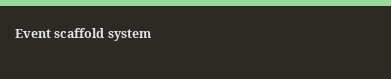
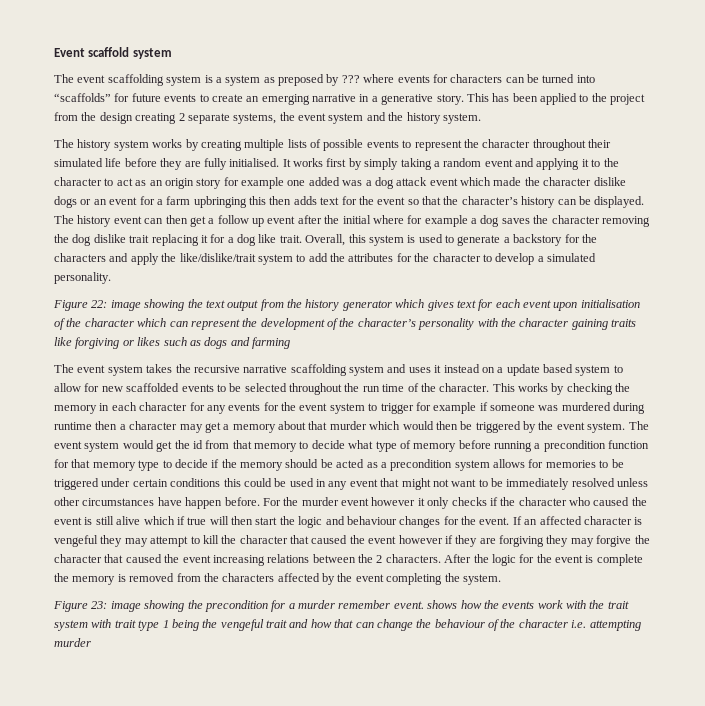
+ The event scaffolding system is a system as preposed by ??? where events for characters can be turned into “scaffolds” for future events to create an emerging narrative in a generative story. This has been applied to the project from the design creating 2 separate systems, the event system and the history system.
+ The history system works by creating multiple lists of possible events to represent the character throughout their simulated life before they are fully initialised. It works first by simply taking a random event and applying it to the character to act as an origin story for example one added was a dog attack event which made the character dislike dogs or an event for a farm upbringing this then adds text for the event so that the character’s history can be displayed. The history event can then get a follow up event after the initial where for example a dog saves the character removing the dog dislike trait replacing it for a dog like trait. Overall, this system is used to generate a backstory for the characters and apply the like/dislike/trait system to add the attributes for the character to develop a simulated personality.
+ Figure 22: image showing the text output from the history generator which gives text for each event upon initialisation of the character which can represent the development of the character’s personality with the character gaining traits like forgiving or likes such as dogs and farming
+ The event system takes the recursive narrative scaffolding system and uses it instead on a update based system to allow for new scaffolded events to be selected throughout the run time of the character. This works by checking the memory in each character for any events for the event system to trigger for example if someone was murdered during runtime then a character may get a memory about that murder which would then be triggered by the event system. The event system would get the id from that memory to decide what type of memory before running a precondition function for that memory type to decide if the memory should be acted as a precondition system allows for memories to be triggered under certain conditions this could be used in any event that might not want to be immediately resolved unless other circumstances have happen before. For the murder event however it only checks if the character who caused the event is still alive which if true will then start the logic and behaviour changes for the event. If an affected character is vengeful they may attempt to kill the character that caused the event however if they are forgiving they may forgive the character that caused the event increasing relations between the 2 characters. After the logic for the event is complete the memory is removed from the characters affected by the event completing the system.
+ Figure 23: image showing the precondition for a murder remember event. shows how the events work with the trait system with trait type 1 being the vengeful trait and how that can change the behaviour of the character i.e. attempting murder

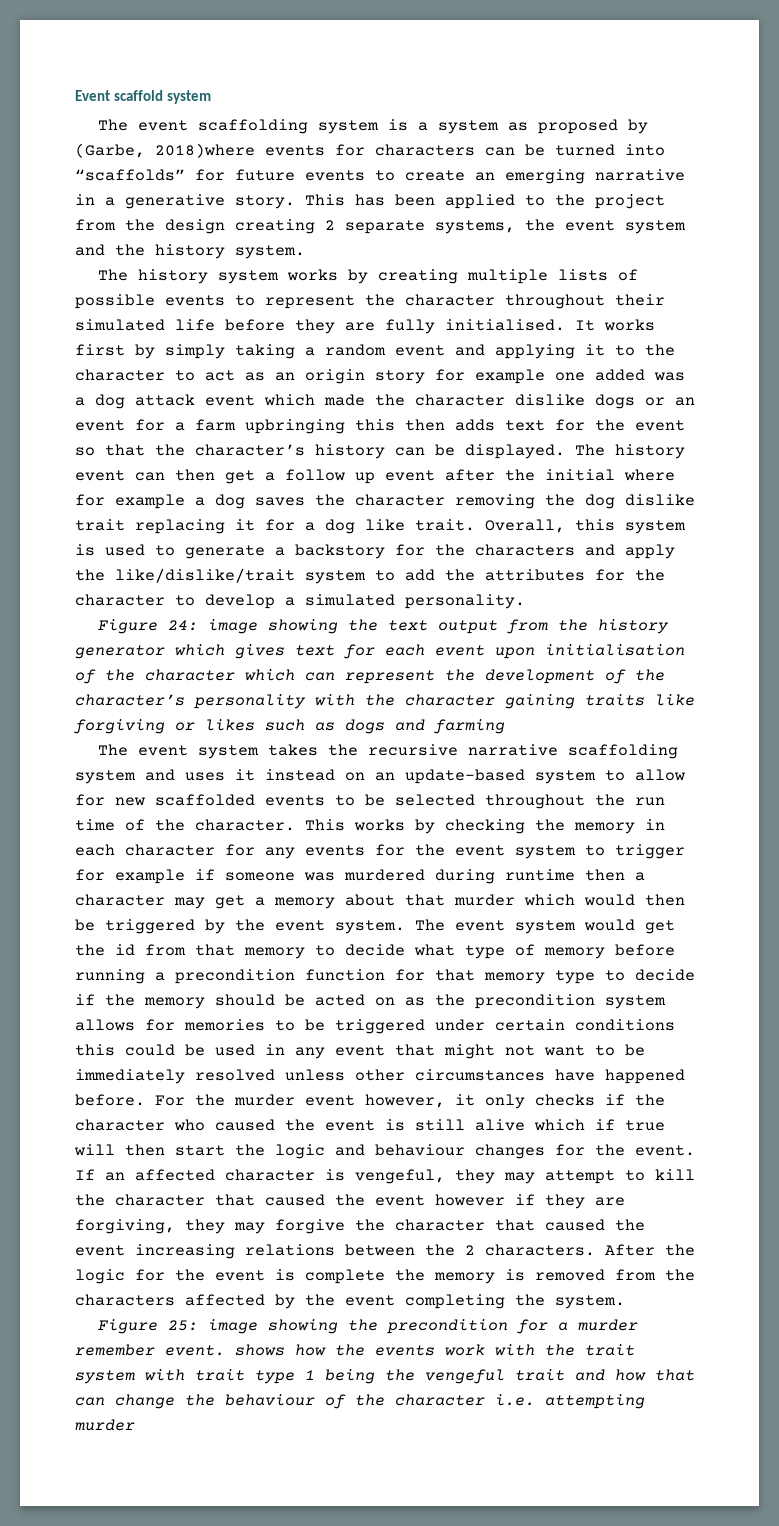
- The event scaffolding system is a system as preposed by ??? where events for characters can be turned into “scaffolds” for future events to create an emerging narrative in a generative story.
+ The event scaffolding system is a system as proposed by (Garbe, 2018)where events for characters can be turned into “scaffolds” for future events to create an emerging narrative in a generative story.
- Figure 22: image showing the text output from the history generator which gives text for each event upon initialisation of the character which can represent the development of the character’s personality with the character gaining traits like forgiving or likes such as dogs and farming
+ Figure 24: image showing the text output from the history generator which gives text for each event upon initialisation of the character which can represent the development of the character’s personality with the character gaining traits like forgiving or likes such as dogs and farming
- The event system takes the recursive narrative scaffolding system and uses it instead on a update based system to allow for new scaffolded events to be selected throughout the run time of the character.
+ The event system takes the recursive narrative scaffolding system and uses it instead on an update-based system to allow for new scaffolded events to be selected throughout the run time of the character.
- The event system would get the id from that memory to decide what type of memory before running a precondition function for that memory type to decide if the memory should be acted as a precondition system allows for memories to be triggered under certain conditions this could be used in any event that might not want to be immediately resolved unless other circumstances have happen before.
+ The event system would get the id from that memory to decide what type of memory before running a precondition function for that memory type to decide if the memory should be acted on as the precondition system allows for memories to be triggered under certain conditions this could be used in any event that might not want to be immediately resolved unless other circumstances have happened before.
- For the murder event however it only checks if the character who caused the event is still alive which if true will then start the logic and behaviour changes for the event.
+ For the murder event however, it only checks if the character who caused the event is still alive which if true will then start the logic and behaviour changes for the event.
- If an affected character is vengeful they may attempt to kill the character that caused the event however if they are forgiving they may forgive the character that caused the event increasing relations between the 2 characters.
+ If an affected character is vengeful, they may attempt to kill the character that caused the event however if they are forgiving, they may forgive the character that caused the event increasing relations between the 2 characters.
- Figure 23: image showing the precondition for a murder remember event. shows how the events work with the trait system with trait type 1 being the vengeful trait and how that can change the behaviour of the character i.e. attempting murder
+ Figure 25: image showing the precondition for a murder remember event. shows how the events work with the trait system with trait type 1 being the vengeful trait and how that can change the behaviour of the character i.e. attempting murder

